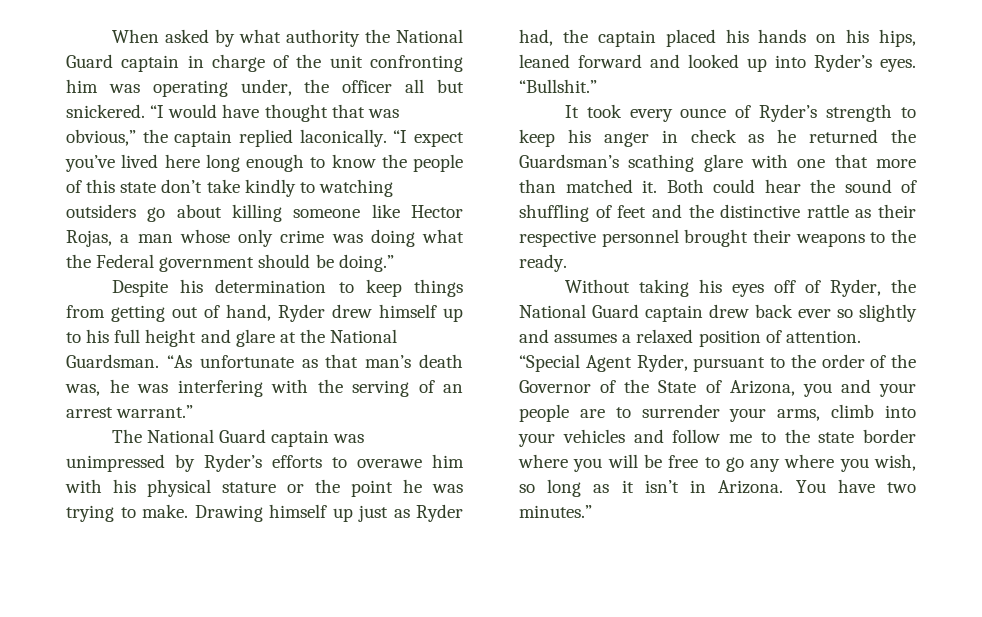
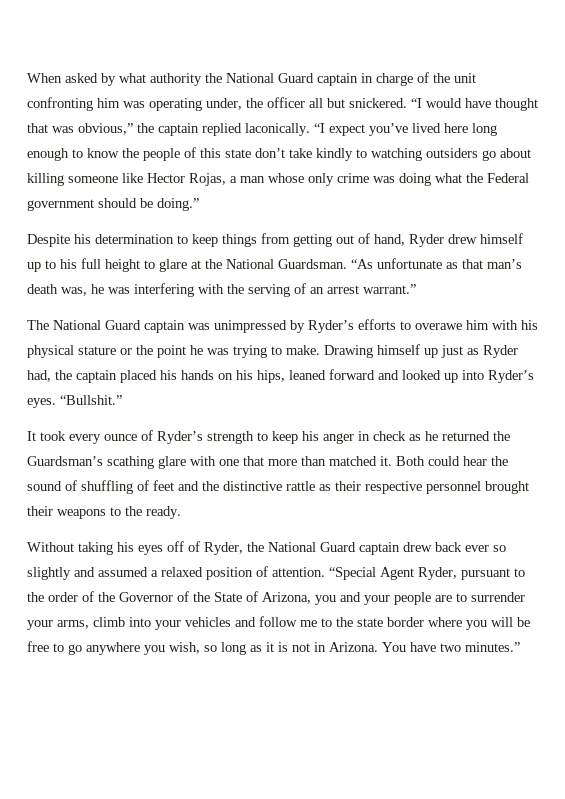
- Despite his determination to keep things from getting out of hand, Ryder drew himself up to his full height and glare at the National Guardsman.
+ Despite his determination to keep things from getting out of hand, Ryder drew himself up to his full height to glare at the National Guardsman.
- Without taking his eyes off of Ryder, the National Guard captain drew back ever so slightly and assumes a relaxed position of attention.
+ Without taking his eyes off of Ryder, the National Guard captain drew back ever so slightly and assumed a relaxed position of attention.
- “Special Agent Ryder, pursuant to the order of the Governor of the State of Arizona, you and your people are to surrender your arms, climb into your vehicles and follow me to the state border where you will be free to go any where you wish, so long as it isn’t in Arizona.
+ “Special Agent Ryder, pursuant to the order of the Governor of the State of Arizona, you and your people are to surrender your arms, climb into your vehicles and follow me to the state border where you will be free to go anywhere you wish, so long as it is not in Arizona.

